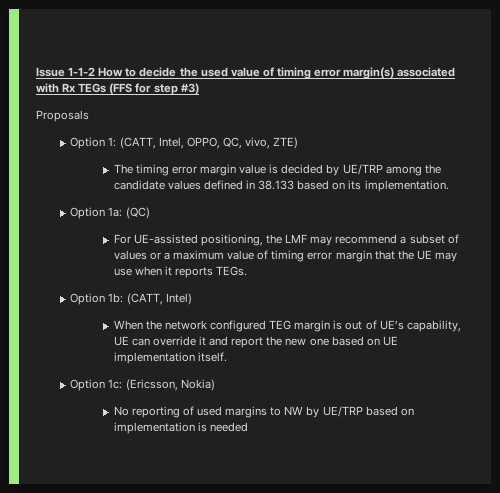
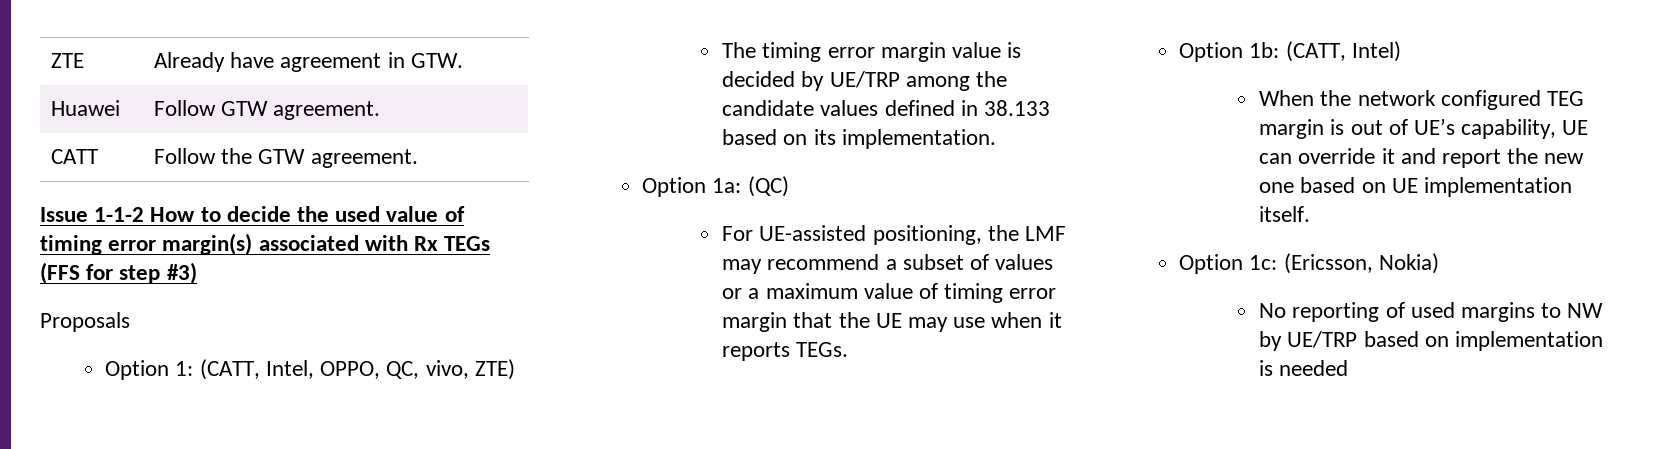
+ ZTE | Already have agreement in GTW.
+ Huawei | Follow GTW agreement.
+ CATT | Follow the GTW agreement.

